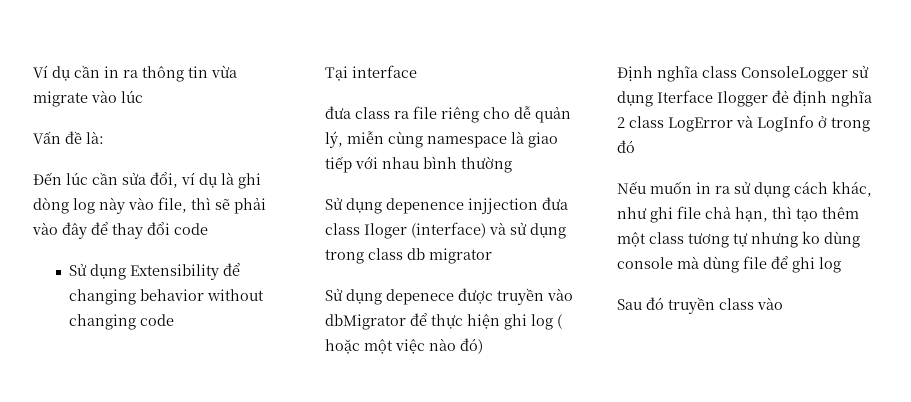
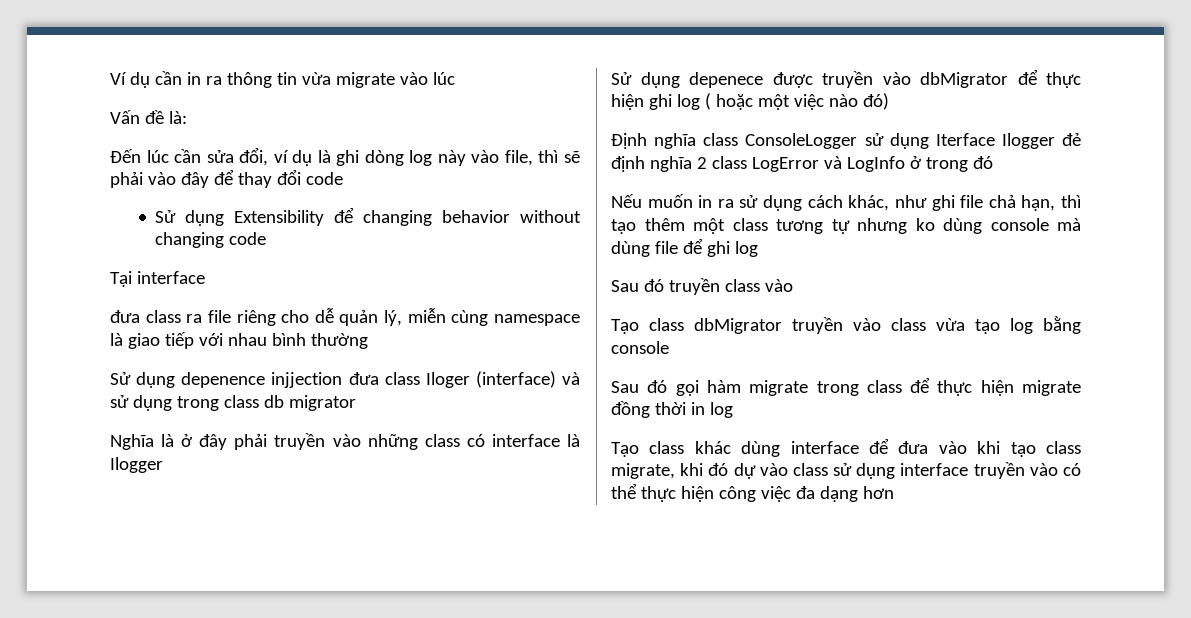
+ Nghĩa là ở đây phải truyền vào những class có interface là Ilogger
+ Tạo class dbMigrator truyền vào class vừa tạo log bằng console
+ Sau đó gọi hàm migrate trong class để thực hiện migrate đồng thời in log
+ Tạo class khác dùng interface để đưa vào khi tạo class migrate, khi đó dự vào class sử dụng interface truyền vào có thể thực hiện công việc đa dạng hơn

